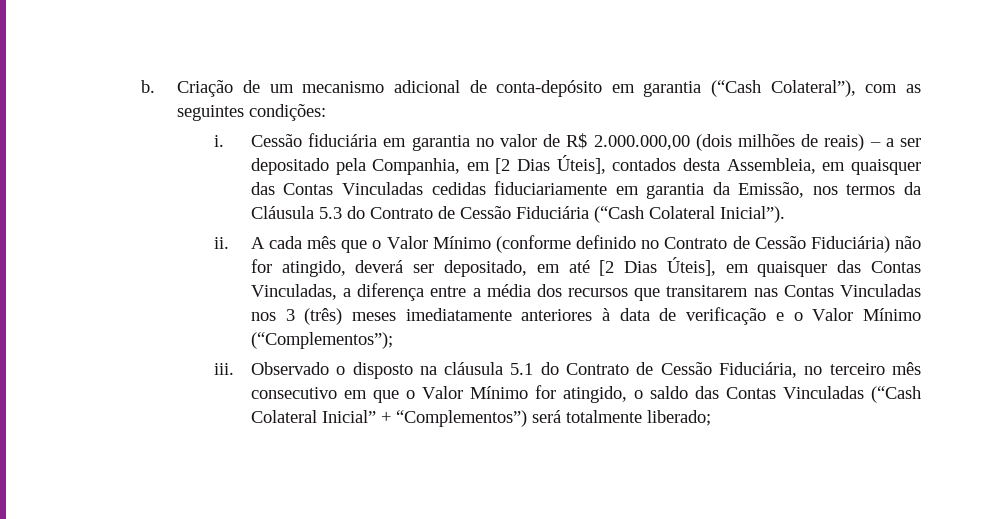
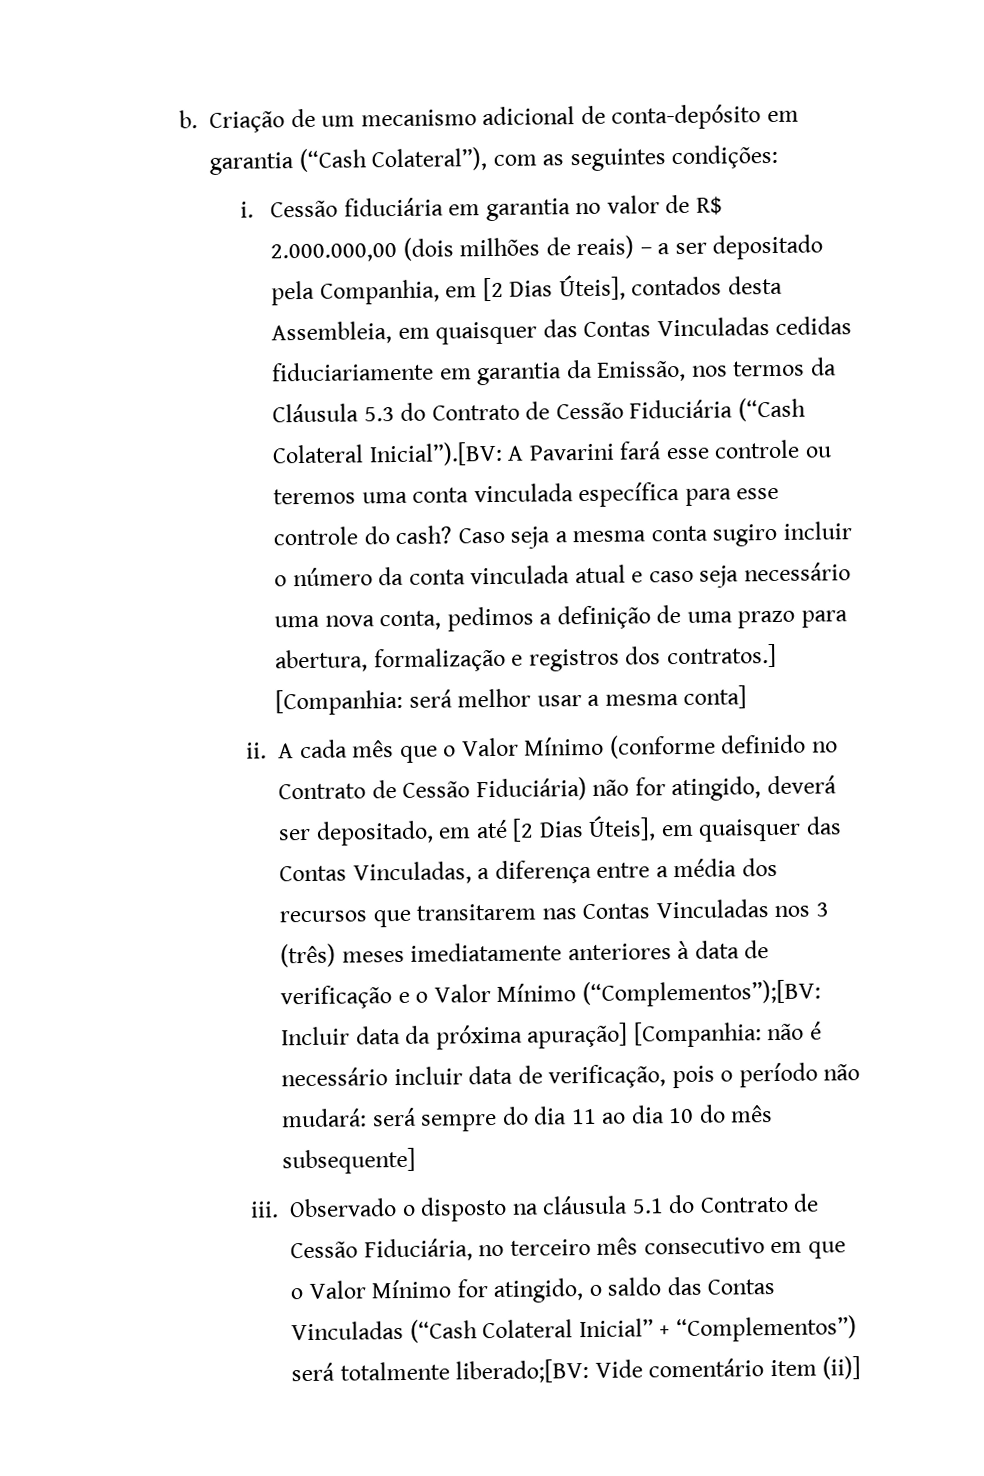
- Cessão fiduciária em garantia no valor de R$ 2.000.000,00 (dois milhões de reais) – a ser depositado pela Companhia, em [2 Dias Úteis], contados desta Assembleia, em quaisquer das Contas Vinculadas cedidas fiduciariamente em garantia da Emissão, nos termos da Cláusula 5.3 do Contrato de Cessão Fiduciária (“Cash Colateral Inicial”).
+ Cessão fiduciária em garantia no valor de R$ 2.000.000,00 (dois milhões de reais) – a ser depositado pela Companhia, em [2 Dias Úteis], contados desta Assembleia, em quaisquer das Contas Vinculadas cedidas fiduciariamente em garantia da Emissão, nos termos da Cláusula 5.3 do Contrato de Cessão Fiduciária (“Cash Colateral Inicial”).[BV: A Pavarini fará esse controle ou teremos uma conta vinculada específica para esse controle do cash? Caso seja a mesma conta sugiro incluir o número da conta vinculada atual e caso seja necessário uma nova conta, pedimos a definição de uma prazo para abertura, formalização e registros dos contratos.] [Companhia: será melhor usar a mesma conta]
- A cada mês que o Valor Mínimo (conforme definido no Contrato de Cessão Fiduciária) não for atingido, deverá ser depositado, em até [2 Dias Úteis], em quaisquer das Contas Vinculadas, a diferença entre a média dos recursos que transitarem nas Contas Vinculadas nos 3 (três) meses imediatamente anteriores à data de verificação e o Valor Mínimo (“Complementos”);
+ A cada mês que o Valor Mínimo (conforme definido no Contrato de Cessão Fiduciária) não for atingido, deverá ser depositado, em até [2 Dias Úteis], em quaisquer das Contas Vinculadas, a diferença entre a média dos recursos que transitarem nas Contas Vinculadas nos 3 (três) meses imediatamente anteriores à data de verificação e o Valor Mínimo (“Complementos”);[BV: Incluir data da próxima apuração] [Companhia: não é necessário incluir data de verificação, pois o período não mudará: será sempre do dia 11 ao dia 10 do mês subsequente]
- Observado o disposto na cláusula 5.1 do Contrato de Cessão Fiduciária, no terceiro mês consecutivo em que o Valor Mínimo for atingido, o saldo das Contas Vinculadas (“Cash Colateral Inicial” + “Complementos”) será totalmente liberado;
+ Observado o disposto na cláusula 5.1 do Contrato de Cessão Fiduciária, no terceiro mês consecutivo em que o Valor Mínimo for atingido, o saldo das Contas Vinculadas (“Cash Colateral Inicial” + “Complementos”) será totalmente liberado;[BV: Vide comentário item (ii)]

